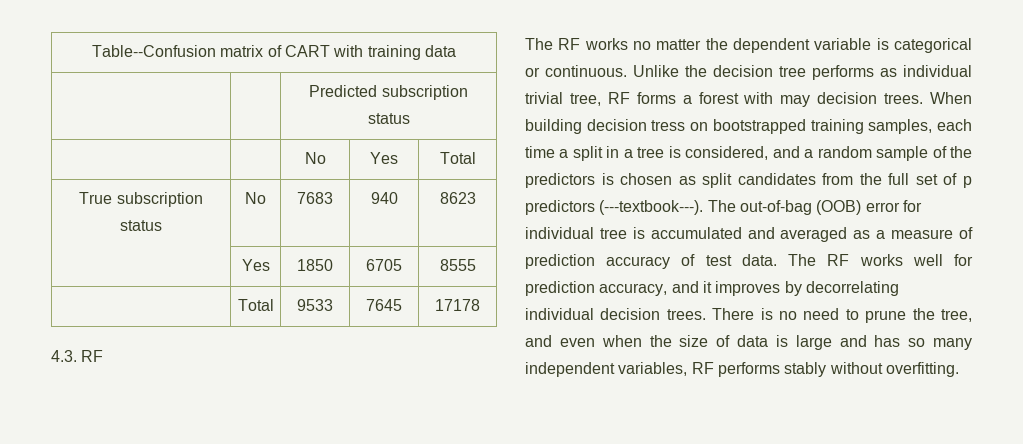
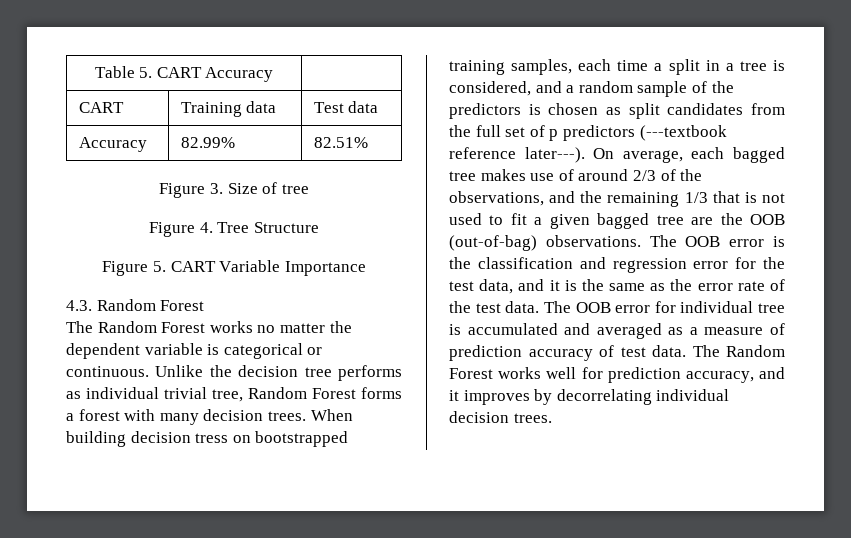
- Table--Confusion matrix of CART with training data
- | | Predicted subscription status
- | | No | Yes | Total
- True subscription status | No | 7683 | 940 | 8623
- | Yes | 1850 | 6705 | 8555
- | Total | 9533 | 7645 | 17178
+ Table 5. CART Accuracy |
+ CART | Training data | Test data
+ Accuracy | 82.99% | 82.51%
+ Figure 3. Size of tree
+ Figure 4. Tree Structure
+ Figure 5. CART Variable Importance
- 4.3. RF
- The RF works no matter the dependent variable is categorical or continuous.
+ 4.3. Random Forest
+ The Random Forest works no matter the dependent variable is categorical or continuous.
- Unlike the decision tree performs as individual trivial tree, RF forms a forest with may decision trees.
+ Unlike the decision tree performs as individual trivial tree, Random Forest forms a forest with many decision trees.
- When building decision tress on bootstrapped training samples, each time a split in a tree is considered, and a random sample of the predictors is chosen as split candidates from the full set of p predictors (---textbook---). The out-of-bag (OOB) error for individual tree is accumulated and averaged as a measure of prediction accuracy of test data.
+ When building decision tress on bootstrapped training samples, each time a split in a tree is considered, and a random sample of the predictors is chosen as split candidates from the full set of p predictors (---textbook reference later---). On average, each bagged tree makes use of around 2/3 of the observations, and the remaining 1/3 that is not used to fit a given bagged tree are the OOB (out-of-bag) observations. The OOB error is the classification and regression error for the test data, and it is the same as the error rate of the test data. The OOB error for individual tree is accumulated and averaged as a measure of prediction accuracy of test data.
- The RF works well for prediction accuracy, and it improves by decorrelating individual decision trees. There is no need to prune the tree, and even when the size of data is large and has so many independent variables, RF performs stably without overfitting.
+ The Random Forest works well for prediction accuracy, and it improves by decorrelating individual decision trees.

